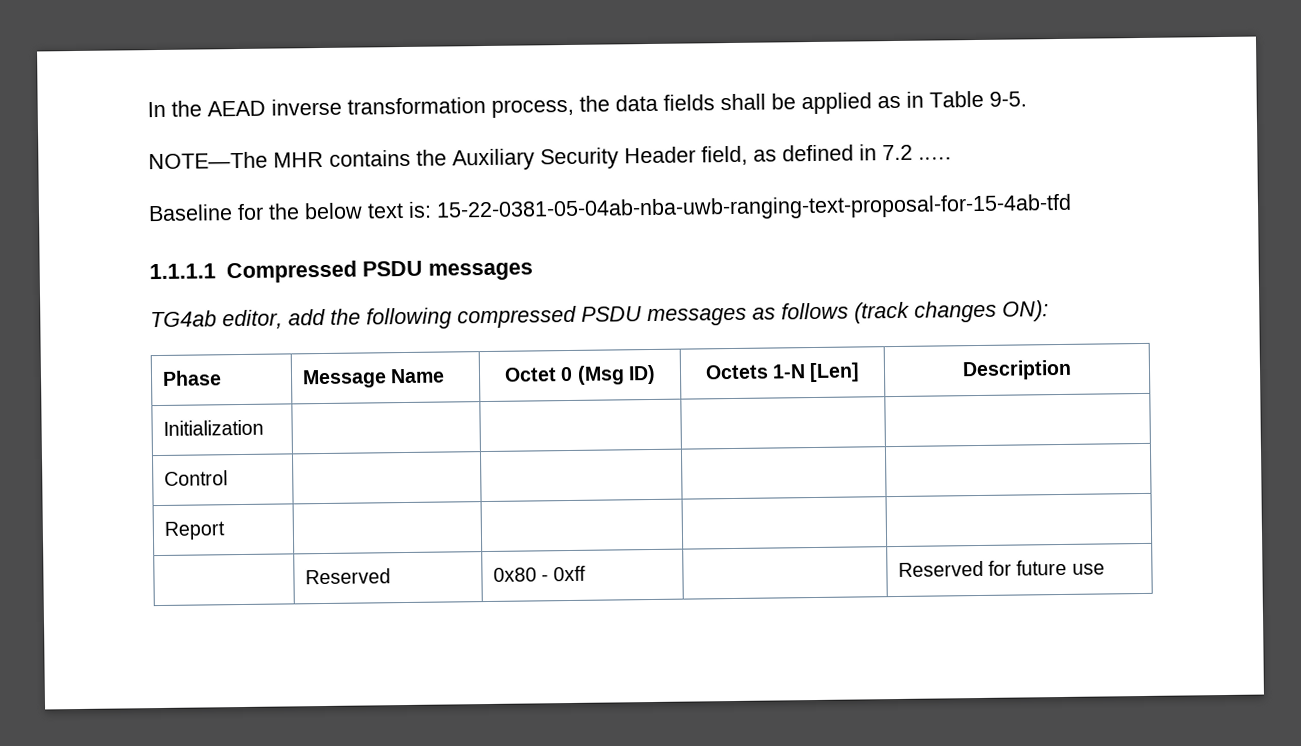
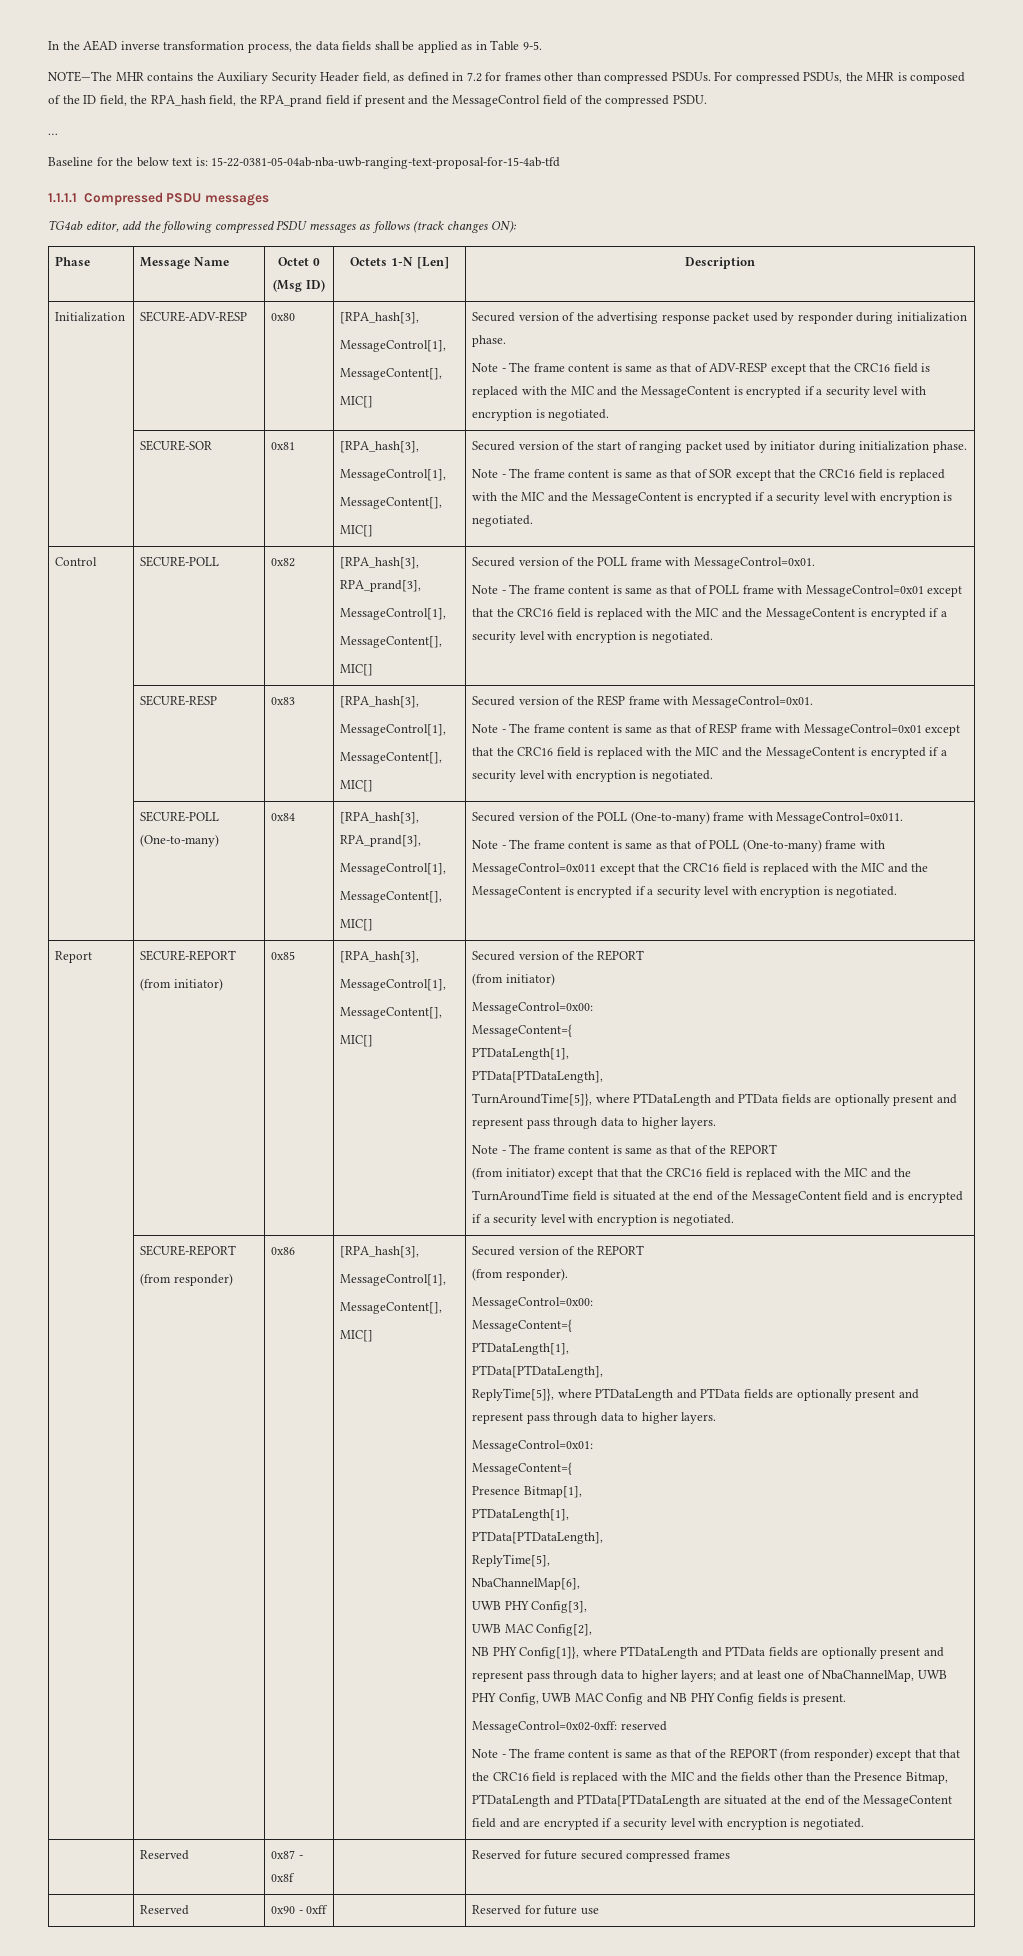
- NOTE—The MHR contains the Auxiliary Security Header field, as defined in 7.2 ..…
+ NOTE—The MHR contains the Auxiliary Security Header field, as defined in 7.2 for frames other than compressed PSDUs. For compressed PSDUs, the MHR is composed of the ID field, the RPA_hash field, the RPA_prand field if present and the MessageControl field of the compressed PSDU.
+ …
- Control | | | |
- Report | | | |
- | Reserved | 0x80 - 0xff | | Reserved for future use
+ SECURE-ADV-RESP | 0x80 | [RPA_hash[3],
+ MessageControl[1],
+ MessageContent[],
+ MIC[] | Secured version of the advertising response packet used by responder during initialization phase.
+ Note - The frame content is same as that of ADV-RESP except that the CRC16 field is replaced with the MIC and the MessageContent is encrypted if a security level with encryption is negotiated.
+ | SECURE-SOR | 0x81 | [RPA_hash[3],
+ MessageControl[1],
+ MessageContent[],
+ MIC[] | Secured version of the start of ranging packet used by initiator during initialization phase.
+ Note - The frame content is same as that of SOR except that the CRC16 field is replaced with the MIC and the MessageContent is encrypted if a security level with encryption is negotiated.
+ Control | SECURE-POLL | 0x82 | [RPA_hash[3], RPA_prand[3],
+ MessageControl[1],
+ MessageContent[],
+ MIC[] | Secured version of the POLL frame with MessageControl=0x01.
+ Note - The frame content is same as that of POLL frame with MessageControl=0x01 except that the CRC16 field is replaced with the MIC and the MessageContent is encrypted if a security level with encryption is negotiated.
+ | SECURE-RESP | 0x83 | [RPA_hash[3],
+ MessageControl[1],
+ MessageContent[],
+ MIC[] | Secured version of the RESP frame with MessageControl=0x01.
+ Note - The frame content is same as that of RESP frame with MessageControl=0x01 except that the CRC16 field is replaced with the MIC and the MessageContent is encrypted if a security level with encryption is negotiated.
+ | SECURE-POLL (One-to-many) | 0x84 | [RPA_hash[3], RPA_prand[3],
+ MessageControl[1],
+ MessageContent[],
+ MIC[] | Secured version of the POLL (One-to-many) frame with MessageControl=0x011.
+ Note - The frame content is same as that of POLL (One-to-many) frame with MessageControl=0x011 except that the CRC16 field is replaced with the MIC and the MessageContent is encrypted if a security level with encryption is negotiated.
+ Report | SECURE-REPORT
+ (from initiator) | 0x85 | [RPA_hash[3],
+ MessageControl[1],
+ MessageContent[],
+ MIC[] | Secured version of the REPORT
+ (from initiator)
+ MessageControl=0x00:
+ MessageContent={
+ PTDataLength[1],
+ PTData[PTDataLength],
+ TurnAroundTime[5]}, where PTDataLength and PTData fields are optionally present and represent pass through data to higher layers.
+ Note - The frame content is same as that of the REPORT
+ (from initiator) except that that the CRC16 field is replaced with the MIC and the TurnAroundTime field is situated at the end of the MessageContent field and is encrypted if a security level with encryption is negotiated.
+ | SECURE-REPORT
+ (from responder) | 0x86 | [RPA_hash[3],
+ MessageControl[1],
+ MessageContent[],
+ MIC[] | Secured version of the REPORT
+ (from responder).
+ MessageControl=0x00:
+ MessageContent={
+ PTDataLength[1],
+ PTData[PTDataLength],
+ ReplyTime[5]}, where PTDataLength and PTData fields are optionally present and represent pass through data to higher layers.
+ MessageControl=0x01:
+ MessageContent={
+ Presence Bitmap[1],
+ PTDataLength[1],
+ PTData[PTDataLength],
+ ReplyTime[5],
+ NbaChannelMap[6],
+ UWB PHY Config[3],
+ UWB MAC Config[2],
+ NB PHY Config[1]}, where PTDataLength and PTData fields are optionally present and represent pass through data to higher layers; and at least one of NbaChannelMap, UWB PHY Config, UWB MAC Config and NB PHY Config fields is present.
+ MessageControl=0x02-0xff: reserved
+ Note - The frame content is same as that of the REPORT (from responder) except that that the CRC16 field is replaced with the MIC and the fields other than the Presence Bitmap, PTDataLength and PTData[PTDataLength are situated at the end of the MessageContent field and are encrypted if a security level with encryption is negotiated.
+ | Reserved | 0x87 - 0x8f | | Reserved for future secured compressed frames
+ | Reserved | 0x90 - 0xff | | Reserved for future use

